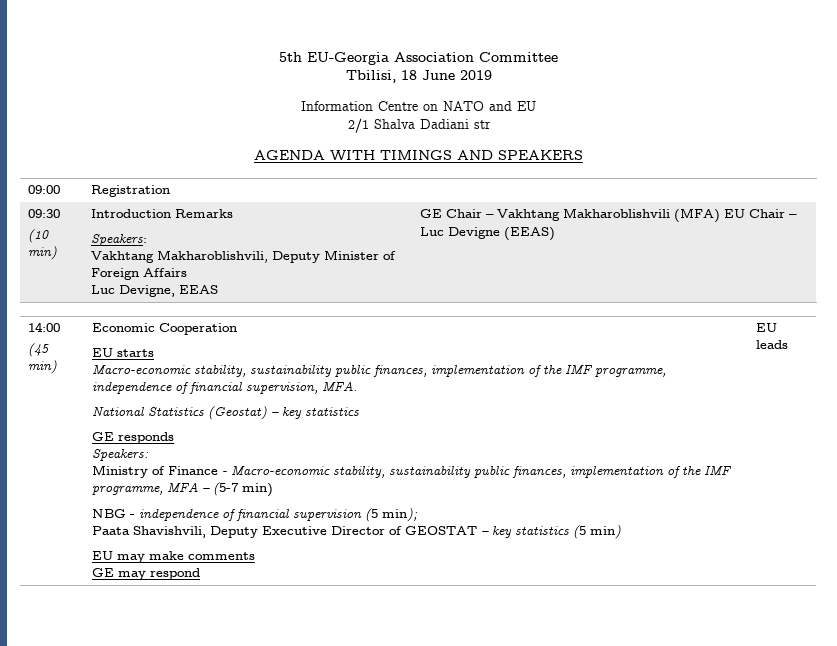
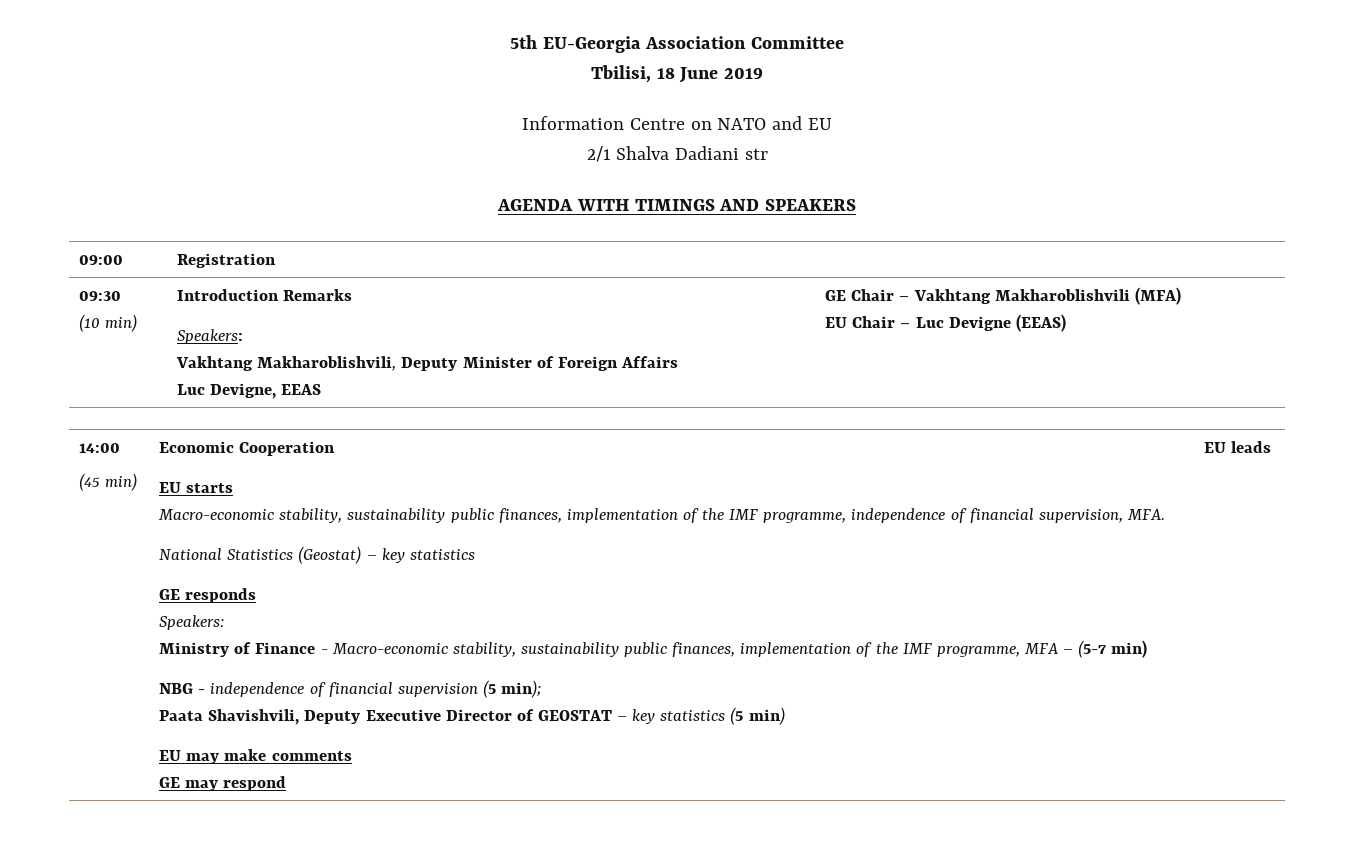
  09:30
  (10 min) | Introduction Remarks
  Speakers:
  Vakhtang Makharoblishvili, Deputy Minister of Foreign Affairs
- Luc Devigne, EEAS | GE Chair – Vakhtang Makharoblishvili (MFA) EU Chair – Luc Devigne (EEAS)
+ Luc Devigne, EEAS | GE Chair – Vakhtang Makharoblishvili (MFA)
+ EU Chair – Luc Devigne (EEAS)

